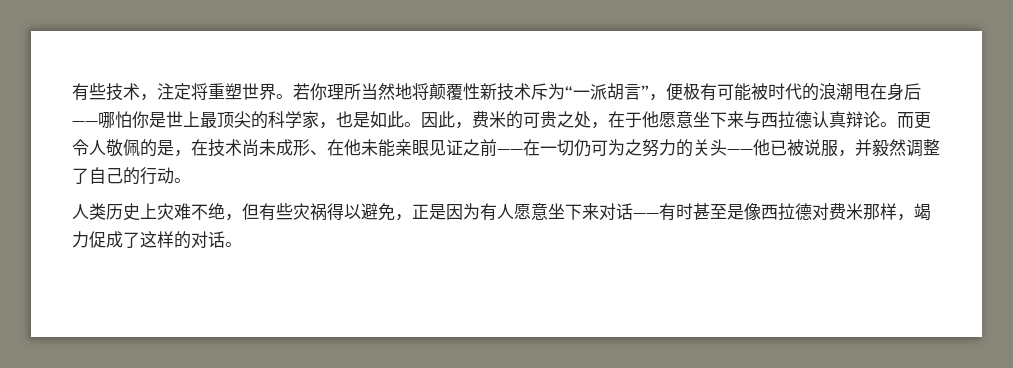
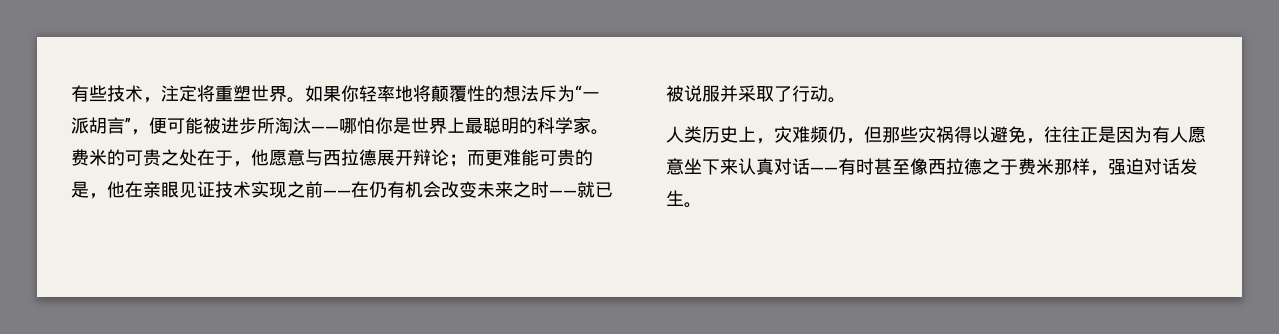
- 若你理所当然地将颠覆性新技术斥为“一派胡言”，便极有可能被时代的浪潮甩在身后——哪怕你是世上最顶尖的科学家，也是如此。因此，费米的可贵之处，在于他愿意坐下来与西拉德认真辩论。而更令人敬佩的是，在技术尚未成形、在他未能亲眼见证之前——在一切仍可为之努力的关头——他已被说服，并毅然调整了自己的行动。
+ 如果你轻率地将颠覆性的想法斥为“一派胡言”，便可能被进步所淘汰——哪怕你是世界上最聪明的科学家。费米的可贵之处在于，他愿意与西拉德展开辩论；而更难能可贵的是，他在亲眼见证技术实现之前——在仍有机会改变未来之时——就已被说服并采取了行动。
- 人类历史上灾难不绝，但有些灾祸得以避免，正是因为有人愿意坐下来对话——有时甚至是像西拉德对费米那样，竭力促成了这样的对话。
+ 人类历史上，灾难频仍，但那些灾祸得以避免，往往正是因为有人愿意坐下来认真对话——有时甚至像西拉德之于费米那样，强迫对话发生。

